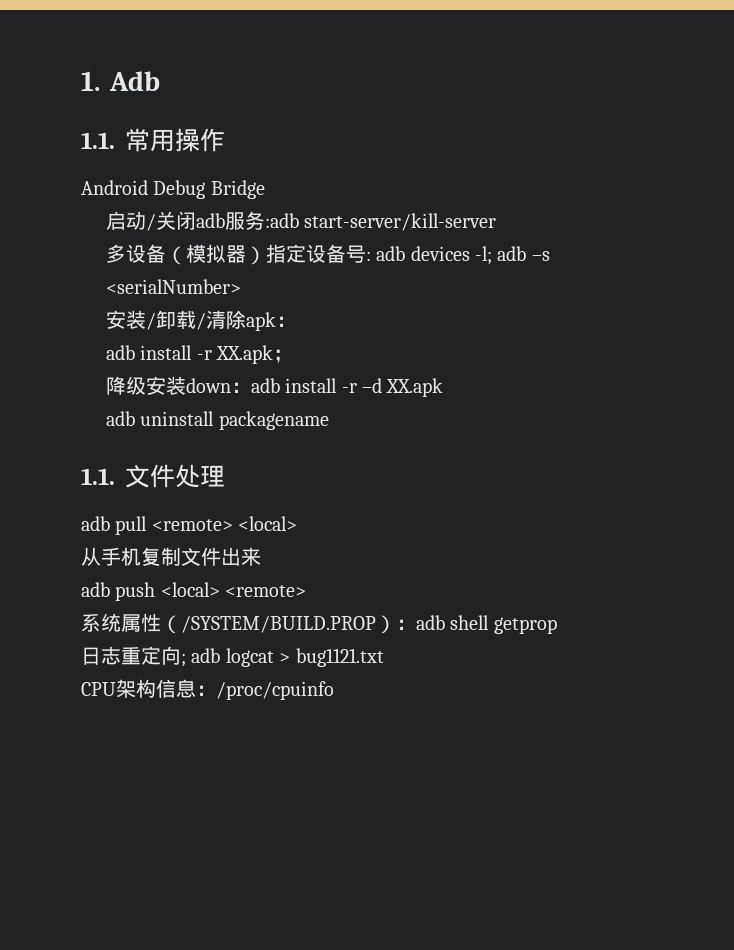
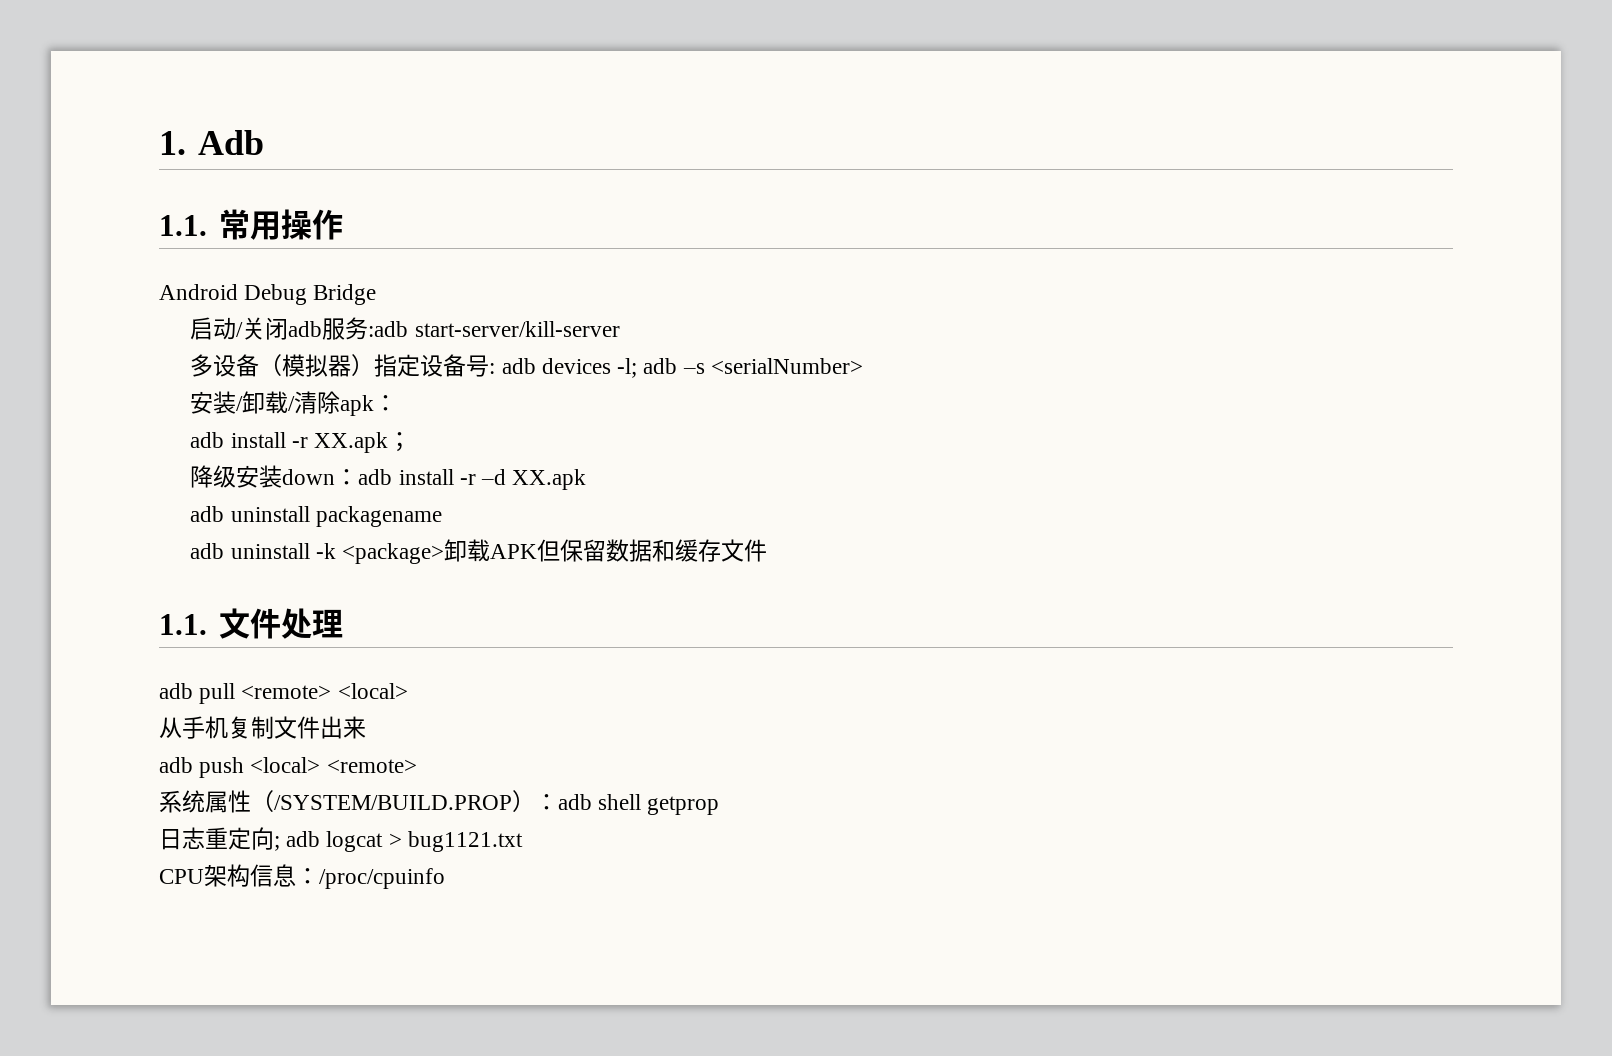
+ adb uninstall -k <package>卸载APK但保留数据和缓存文件

